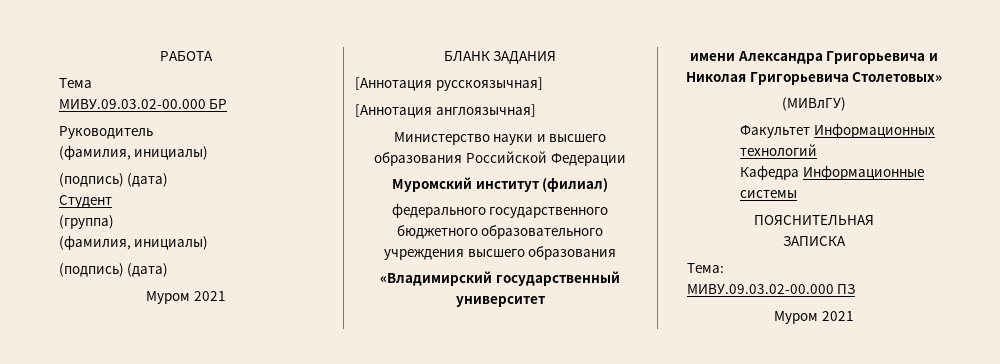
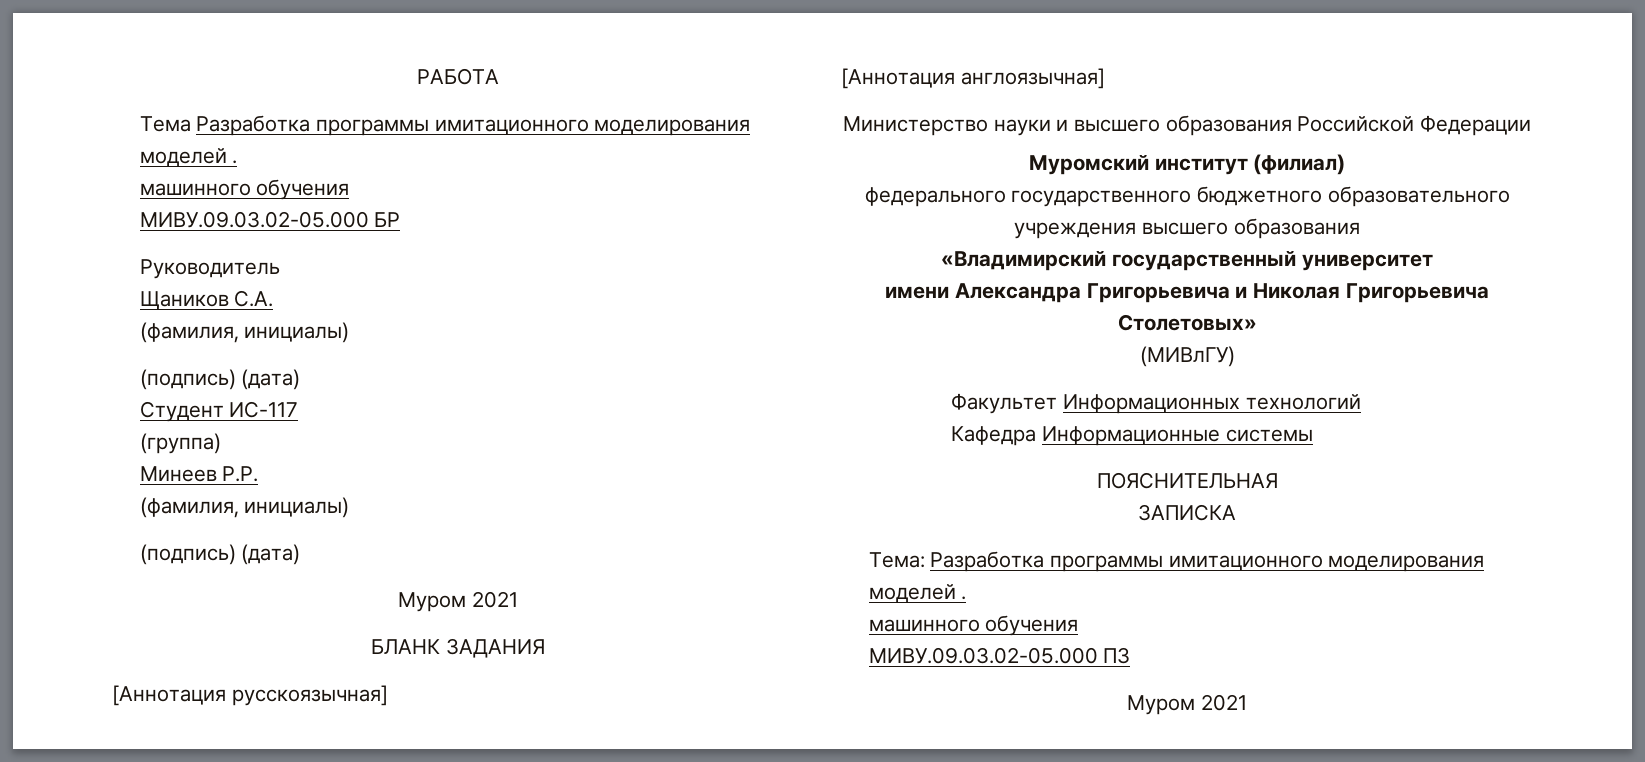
- Тема
- МИВУ.09.03.02-00.000 БР
+ Тема Разработка программы имитационного моделирования моделей .
+ машинного обучения
+ МИВУ.09.03.02-05.000 БР
+ Щаников С.А.
- Студент
+ Студент ИС-117
+ Минеев Р.Р.
- Тема:
- МИВУ.09.03.02-00.000 ПЗ
+ Тема: Разработка программы имитационного моделирования моделей .
+ машинного обучения
+ МИВУ.09.03.02-05.000 ПЗ

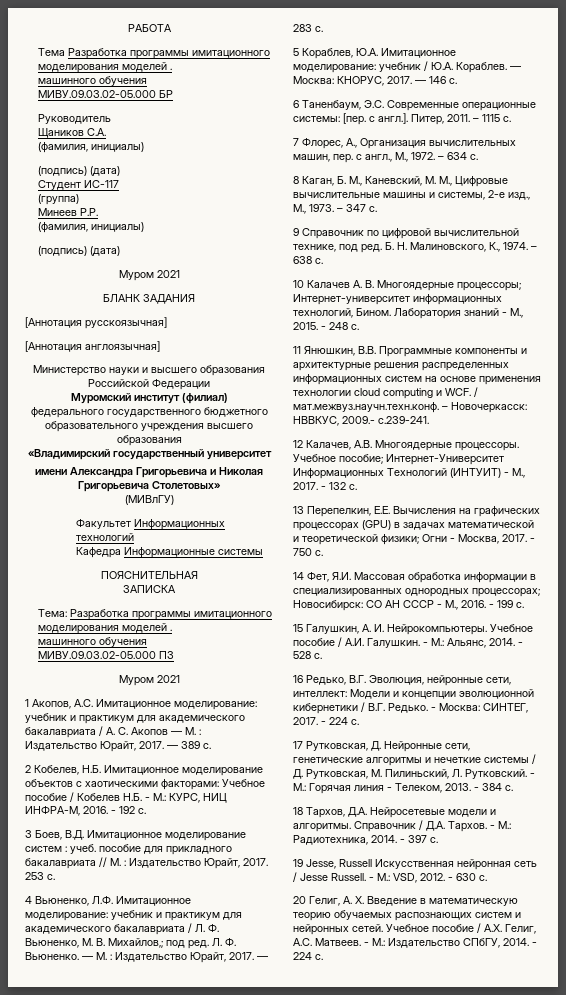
+ 1 Акопов, А.С. Имитационное моделирование: учебник и практикум для академического бакалавриата / А. С. Акопов — М. : Издательство Юрайт, 2017. — 389 с.
+ 2 Кобелев, Н.Б. Имитационное моделирование объектов с хаотическими факторами: Учебное пособие / Кобелев Н.Б. - М.: КУРС, НИЦ ИНФРА-М, 2016. - 192 с.
+ 3 Боев, В.Д. Имитационное моделирование систем : учеб. пособие для прикладного бакалавриата // М. : Издательство Юрайт, 2017. 253 с.
+ 4 Вьюненко, Л.Ф. Имитационное моделирование: учебник и практикум для академического бакалавриата / Л. Ф. Вьюненко, М. В. Михайлов,; под ред. Л. Ф. Вьюненко. — М. : Издательство Юрайт, 2017. — 283 с.
+ 5 Кораблев, Ю.А. Имитационное моделирование: учебник / Ю.А. Кораблев. — Москва: КНОРУС, 2017. — 146 с.
+ 6 Таненбаум, Э.С. Современные операционные системы: [пер. с англ.]. Питер, 2011. – 1115 с.
+ 7 Флорес, А., Организация вычислительных машин, пер. с англ., М., 1972. – 634 с.
+ 8 Каган, Б. М., Каневский, М. М., Цифровые вычислительные машины и системы, 2-е изд., М., 1973. – 347 с.
+ 9 Справочник по цифровой вычислительной технике, под ред. Б. Н. Малиновского, К., 1974. – 638 с.
+ 10 Калачев А. В. Многоядерные процессоры; Интернет-университет информационных технологий, Бином. Лаборатория знаний - М., 2015. - 248 c.
+ 11 Янюшкин, В.В. Программные компоненты и архитектурные решения распределенных информационных систем на основе применения технологии cloud computing и WCF. / мат.межвуз.научн.техн.конф. – Новочеркасск: НВВКУС, 2009.- с.239-241.
+ 12 Калачев, А.В. Многоядерные процессоры. Учебное пособие; Интернет-Университет Информационных Технологий (ИНТУИТ) - М., 2017. - 132 c.
+ 13 Перепелкин, Е.Е. Вычисления на графических процессорах (GPU) в задачах математической и теоретической физики; Огни - Москва, 2017. - 750 c.
+ 14 Фет, Я.И. Массовая обработка информации в специализированных однородных процессорах; Новосибирск: СО АН СССР - М., 2016. - 199 c.
+ 15 Галушкин, А. И. Нейрокомпьютеры. Учебное пособие / А.И. Галушкин. - М.: Альянс, 2014. - 528 c.
+ 16 Редько, В.Г. Эволюция, нейронные сети, интеллект: Модели и концепции эволюционной кибернетики / В.Г. Редько. - Москва: СИНТЕГ, 2017. - 224 c.
+ 17 Рутковская, Д. Нейронные сети, генетические алгоритмы и нечеткие системы / Д. Рутковская, М. Пилиньский, Л. Рутковский. - М.: Горячая линия - Телеком, 2013. - 384 c.
+ 18 Тархов, Д.А. Нейросетевые модели и алгоритмы. Справочник / Д.А. Тархов. - М.: Радиотехника, 2014. - 397 c.
+ 19 Jesse, Russell Искусственная нейронная сеть / Jesse Russell. - М.: VSD, 2012. - 630 c.
+ 20 Гелиг, А. Х. Введение в математическую теорию обучаемых распознающих систем и нейронных сетей. Учебное пособие / А.Х. Гелиг, А.С. Матвеев. - М.: Издательство СПбГУ, 2014. - 224 c.

